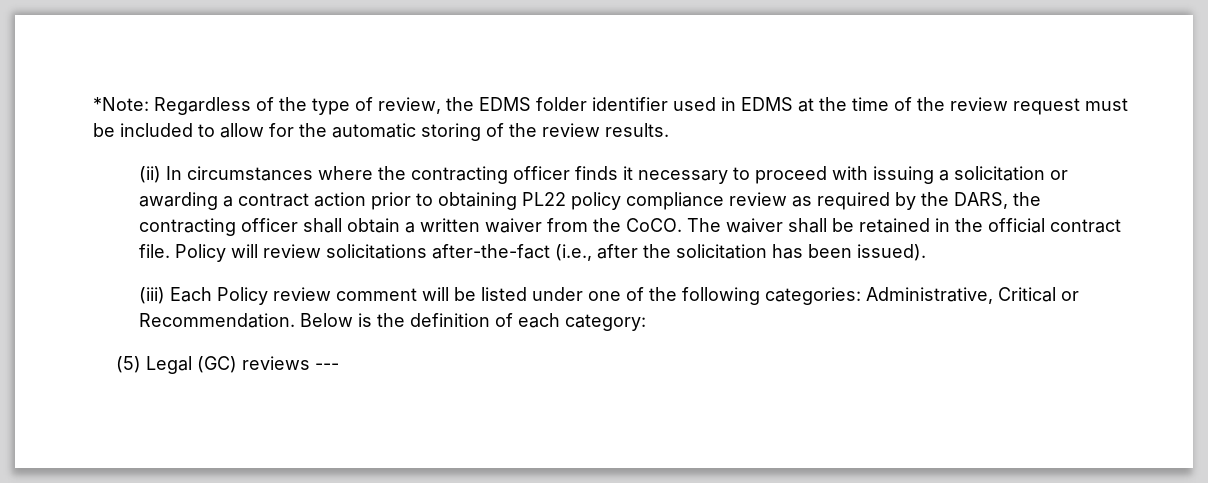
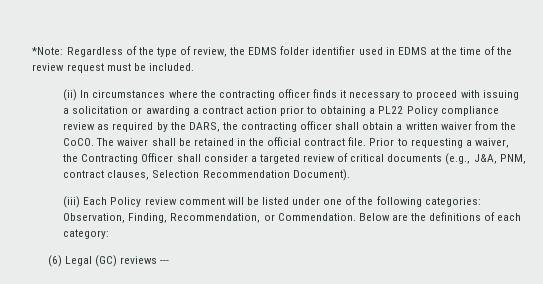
- *Note: Regardless of the type of review, the EDMS folder identifier used in EDMS at the time of the review request must be included to allow for the automatic storing of the review results.
+ *Note: Regardless of the type of review, the EDMS folder identifier used in EDMS at the time of the review request must be included.
- (ii) In circumstances where the contracting officer finds it necessary to proceed with issuing a solicitation or awarding a contract action prior to obtaining PL22 policy compliance review as required by the DARS, the contracting officer shall obtain a written waiver from the CoCO.
+ (ii) In circumstances where the contracting officer finds it necessary to proceed with issuing a solicitation or awarding a contract action prior to obtaining a PL22 Policy compliance review as required by the DARS, the contracting officer shall obtain a written waiver from the CoCO.
- Policy will review solicitations after-the-fact (i.e., after the solicitation has been issued).
+ Prior to requesting a waiver, the Contracting Officer shall consider a targeted review of critical documents (e.g., J&A, PNM, contract clauses, Selection Recommendation Document).
- (iii) Each Policy review comment will be listed under one of the following categories: Administrative, Critical or Recommendation. Below is the definition of each category:
+ (iii) Each Policy review comment will be listed under one of the following categories: Observation, Finding, Recommendation, or Commendation. Below are the definitions of each category:
- (5) Legal (GC) reviews ---
+ (6) Legal (GC) reviews ---

